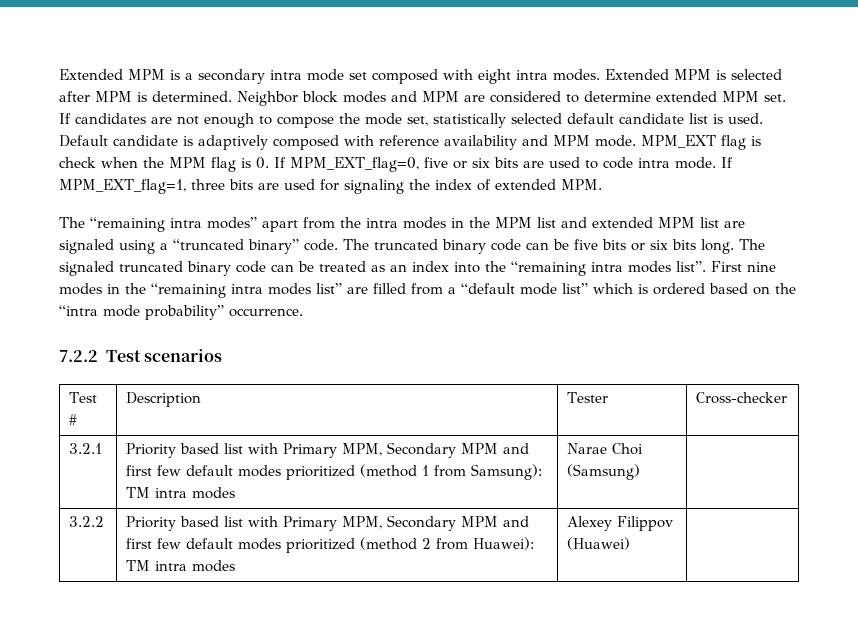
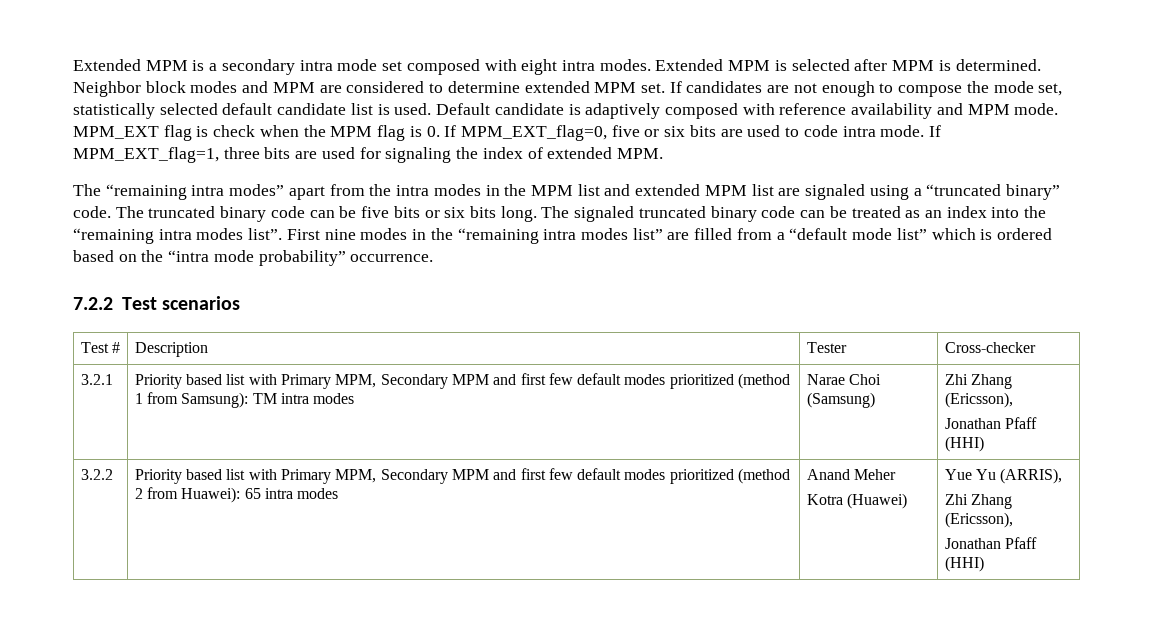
- 3.2.1 | Priority based list with Primary MPM, Secondary MPM and first few default modes prioritized (method 1 from Samsung): TM intra modes | Narae Choi (Samsung) |
+ 3.2.1 | Priority based list with Primary MPM, Secondary MPM and first few default modes prioritized (method 1 from Samsung): TM intra modes | Narae Choi (Samsung) | Zhi Zhang (Ericsson),
+ Jonathan Pfaff (HHI)
- 3.2.2 | Priority based list with Primary MPM, Secondary MPM and first few default modes prioritized (method 2 from Huawei): TM intra modes | Alexey Filippov (Huawei) |
+ 3.2.2 | Priority based list with Primary MPM, Secondary MPM and first few default modes prioritized (method 2 from Huawei): 65 intra modes | Anand Meher
+ Kotra (Huawei) | Yue Yu (ARRIS),
+ Zhi Zhang (Ericsson),
+ Jonathan Pfaff (HHI)

